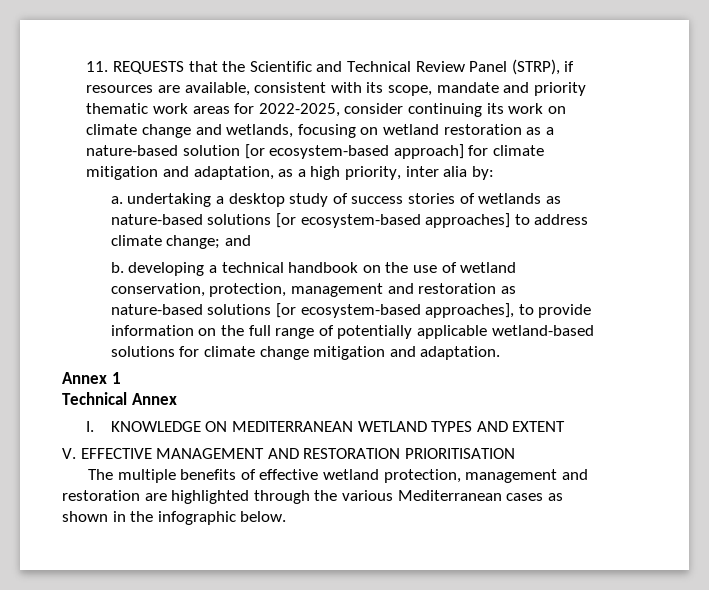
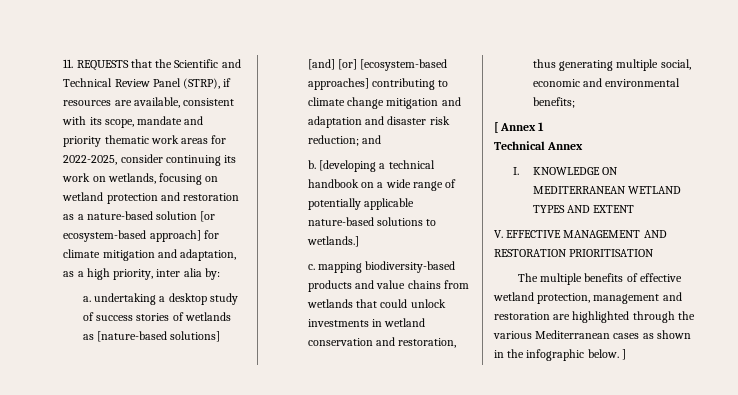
- 11. REQUESTS that the Scientific and Technical Review Panel (STRP), if resources are available, consistent with its scope, mandate and priority thematic work areas for 2022-2025, consider continuing its work on climate change and wetlands, focusing on wetland restoration as a nature-based solution [or ecosystem-based approach] for climate mitigation and adaptation, as a high priority, inter alia by:
+ 11. REQUESTS that the Scientific and Technical Review Panel (STRP), if resources are available, consistent with its scope, mandate and priority thematic work areas for 2022-2025, consider continuing its work on wetlands, focusing on wetland protection and restoration as a nature-based solution [or ecosystem-based approach] for climate mitigation and adaptation, as a high priority, inter alia by:
- a. undertaking a desktop study of success stories of wetlands as nature-based solutions [or ecosystem-based approaches] to address climate change; and
+ a. undertaking a desktop study of success stories of wetlands as [nature-based solutions] [and] [or] [ecosystem-based approaches] contributing to climate change mitigation and adaptation and disaster risk reduction; and
- b. developing a technical handbook on the use of wetland conservation, protection, management and restoration as nature-based solutions [or ecosystem-based approaches], to provide information on the full range of potentially applicable wetland-based solutions for climate change mitigation and adaptation.
- Annex 1
+ b. [developing a technical handbook on a wide range of potentially applicable nature-based solutions to wetlands.]
+ c. mapping biodiversity-based products and value chains from wetlands that could unlock investments in wetland conservation and restoration, thus generating multiple social, economic and environmental benefits;
+ [ Annex 1
- The multiple benefits of effective wetland protection, management and restoration are highlighted through the various Mediterranean cases as shown in the infographic below.
+ The multiple benefits of effective wetland protection, management and restoration are highlighted through the various Mediterranean cases as shown in the infographic below. ]

